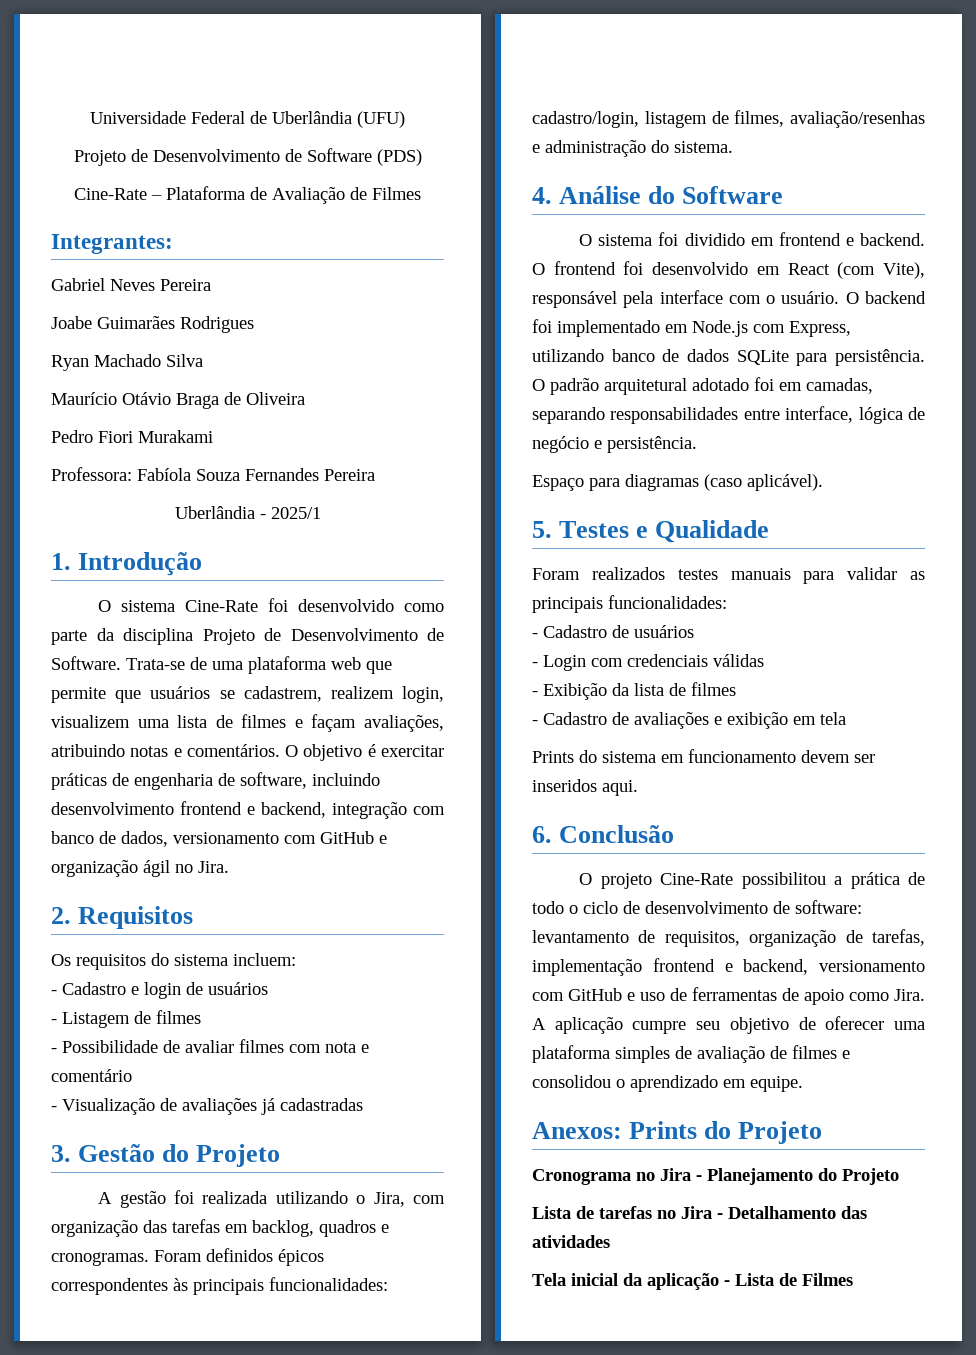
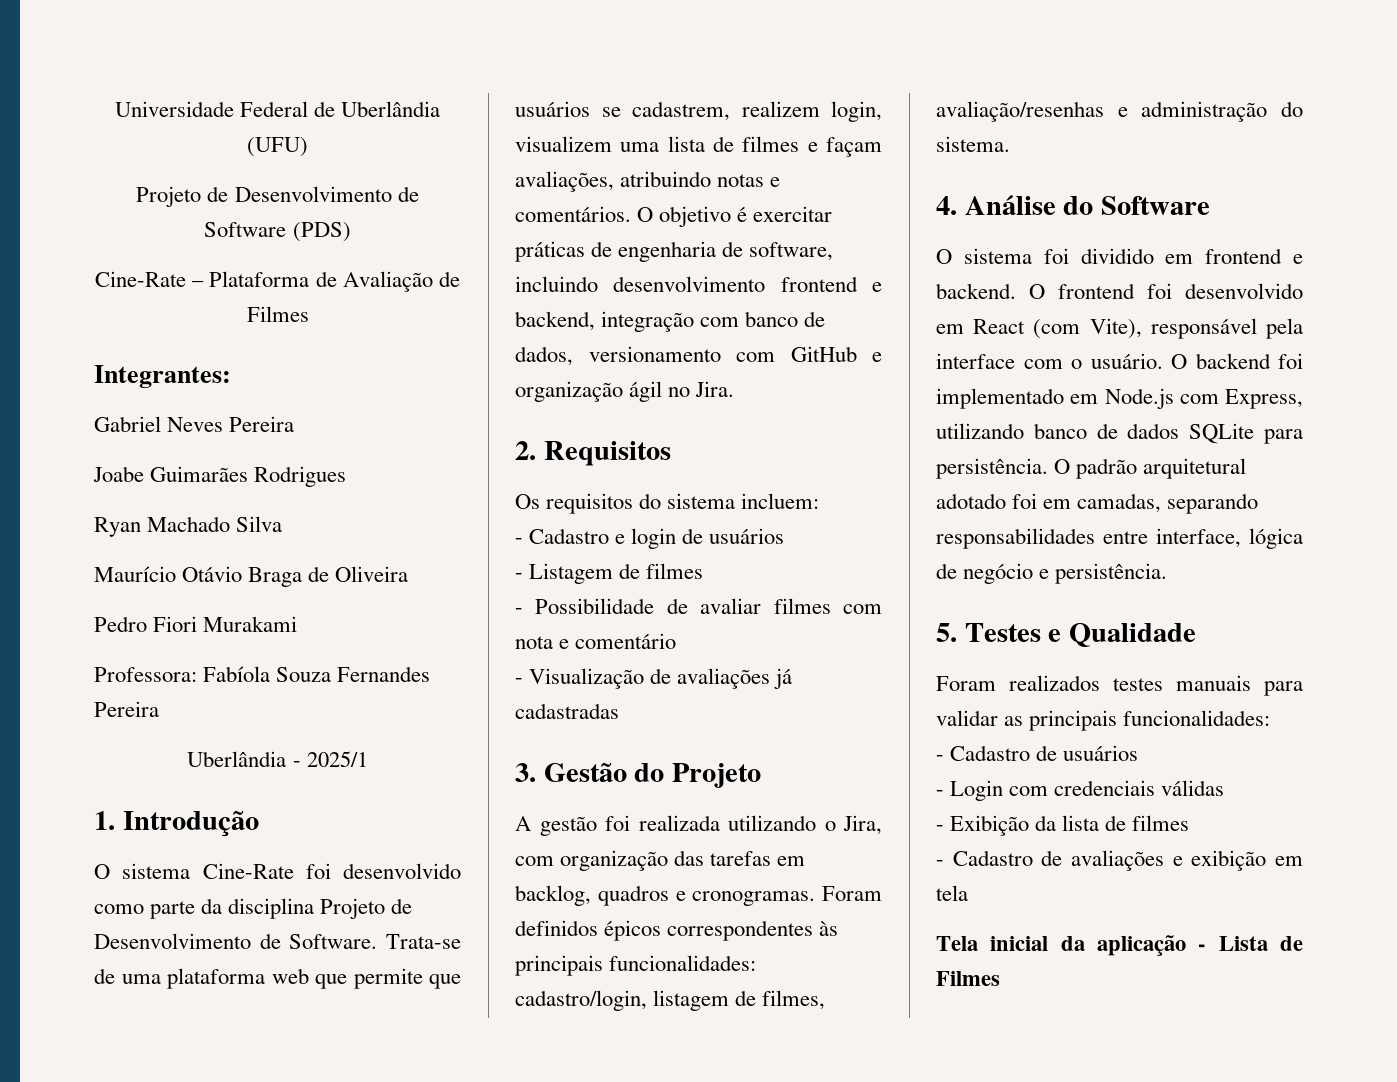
- Espaço para diagramas (caso aplicável).
- Prints do sistema em funcionamento devem ser inseridos aqui.
- 6. Conclusão
- O projeto Cine-Rate possibilitou a prática de todo o ciclo de desenvolvimento de software: levantamento de requisitos, organização de tarefas, implementação frontend e backend, versionamento com GitHub e uso de ferramentas de apoio como Jira. A aplicação cumpre seu objetivo de oferecer uma plataforma simples de avaliação de filmes e consolidou o aprendizado em equipe.
- Anexos: Prints do Projeto
- Cronograma no Jira - Planejamento do Projeto
- Lista de tarefas no Jira - Detalhamento das atividades

